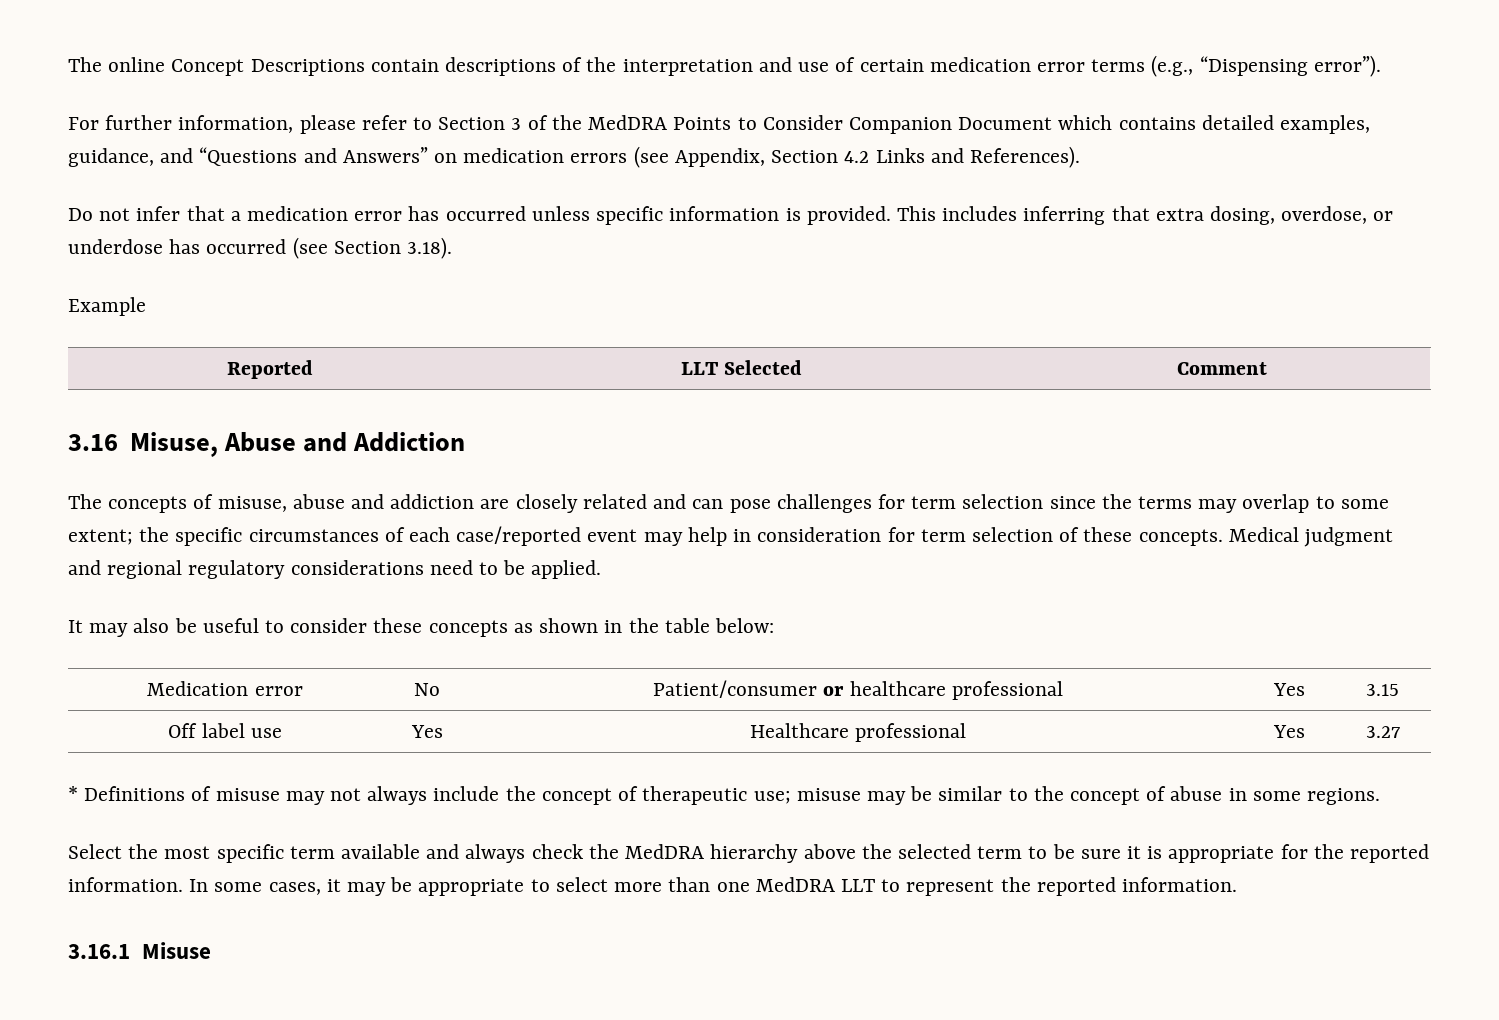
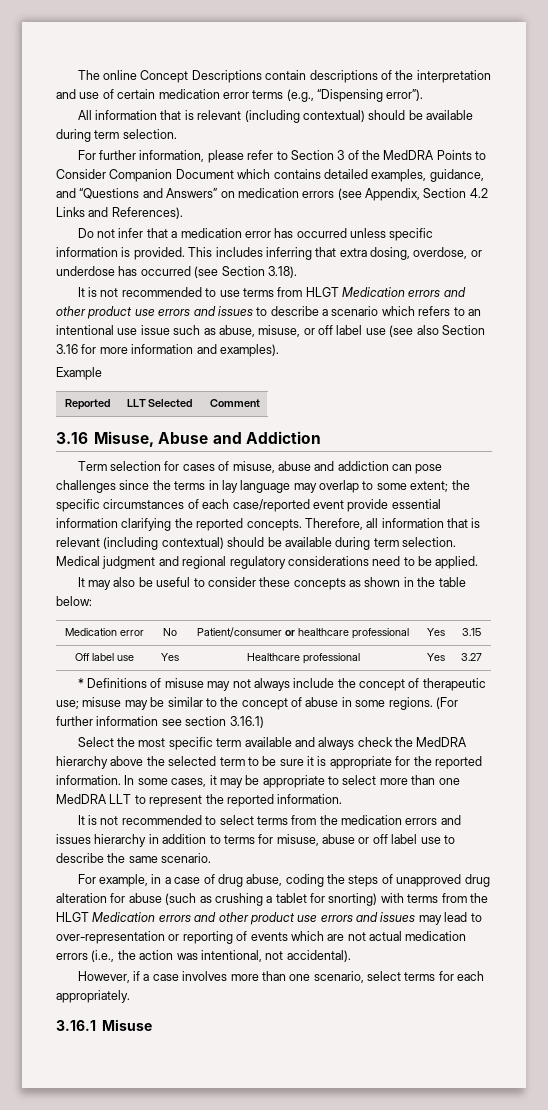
+ All information that is relevant (including contextual) should be available during term selection.
+ It is not recommended to use terms from HLGT Medication errors and other product use errors and issues to describe a scenario which refers to an intentional use issue such as abuse, misuse, or off label use (see also Section 3.16 for more information and examples).
- The concepts of misuse, abuse and addiction are closely related and can pose challenges for term selection since the terms may overlap to some extent; the specific circumstances of each case/reported event may help in consideration for term selection of these concepts.
+ Term selection for cases of misuse, abuse and addiction can pose challenges since the terms in lay language may overlap to some extent; the specific circumstances of each case/reported event provide essential information clarifying the reported concepts. Therefore, all information that is relevant (including contextual) should be available during term selection.
+ (For further information see section 3.16.1)
+ It is not recommended to select terms from the medication errors and issues hierarchy in addition to terms for misuse, abuse or off label use to describe the same scenario.
+ For example, in a case of drug abuse, coding the steps of unapproved drug alteration for abuse (such as crushing a tablet for snorting) with terms from the HLGT Medication errors and other product use errors and issues may lead to over-representation or reporting of events which are not actual medication errors (i.e., the action was intentional, not accidental).
+ However, if a case involves more than one scenario, select terms for each appropriately.

